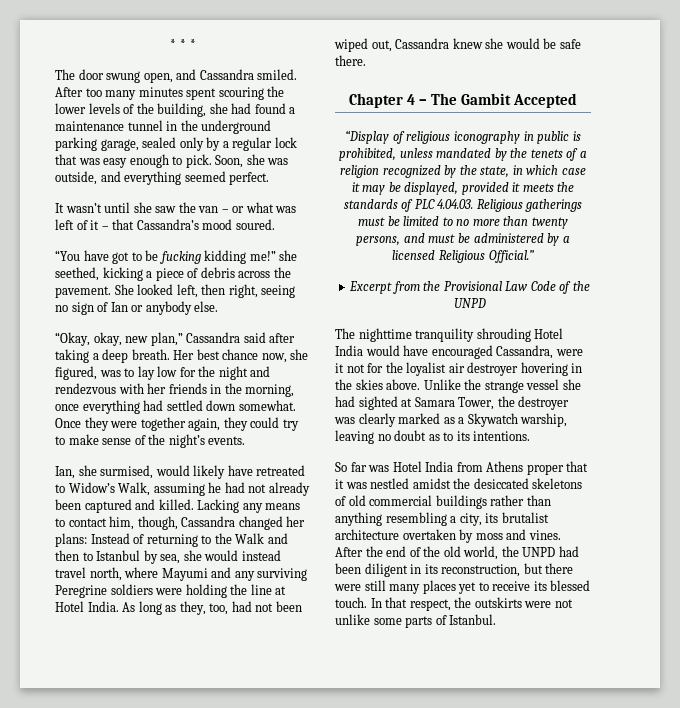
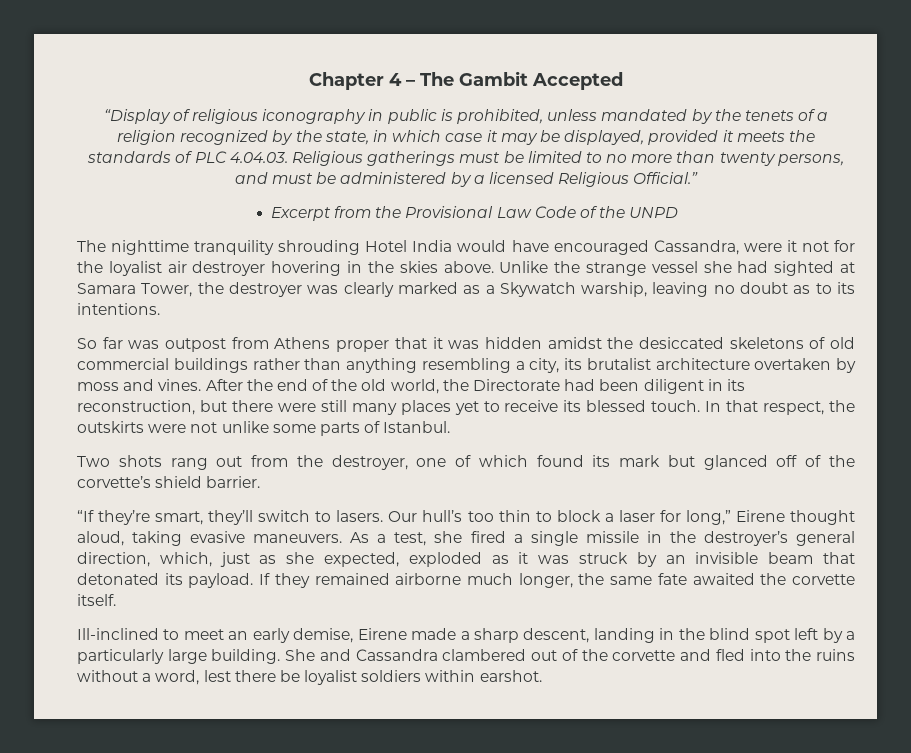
- * * *
- The door swung open, and Cassandra smiled. After too many minutes spent scouring the lower levels of the building, she had found a maintenance tunnel in the underground parking garage, sealed only by a regular lock that was easy enough to pick. Soon, she was outside, and everything seemed perfect.
- It wasn’t until she saw the van – or what was left of it – that Cassandra’s mood soured.
- “You have got to be fucking kidding me!” she seethed, kicking a piece of debris across the pavement. She looked left, then right, seeing no sign of Ian or anybody else.
- “Okay, okay, new plan,” Cassandra said after taking a deep breath. Her best chance now, she figured, was to lay low for the night and rendezvous with her friends in the morning, once everything had settled down somewhat. Once they were together again, they could try to make sense of the night’s events.
- Ian, she surmised, would likely have retreated to Widow’s Walk, assuming he had not already been captured and killed. Lacking any means to contact him, though, Cassandra changed her plans: Instead of returning to the Walk and then to Istanbul by sea, she would instead travel north, where Mayumi and any surviving Peregrine soldiers were holding the line at Hotel India. As long as they, too, had not been wiped out, Cassandra knew she would be safe there.
- So far was Hotel India from Athens proper that it was nestled amidst the desiccated skeletons of old commercial buildings rather than anything resembling a city, its brutalist architecture overtaken by moss and vines.
+ So far was outpost from Athens proper that it was hidden amidst the desiccated skeletons of old commercial buildings rather than anything resembling a city, its brutalist architecture overtaken by moss and vines.
- After the end of the old world, the UNPD had been diligent in its reconstruction, but there were still many places yet to receive its blessed touch.
+ After the end of the old world, the Directorate had been diligent in its reconstruction, but there were still many places yet to receive its blessed touch.
+ Two shots rang out from the destroyer, one of which found its mark but glanced off of the corvette’s shield barrier.
+ “If they’re smart, they’ll switch to lasers. Our hull’s too thin to block a laser for long,” Eirene thought aloud, taking evasive maneuvers. As a test, she fired a single missile in the destroyer’s general direction, which, just as she expected, exploded as it was struck by an invisible beam that detonated its payload. If they remained airborne much longer, the same fate awaited the corvette itself.
+ Ill-inclined to meet an early demise, Eirene made a sharp descent, landing in the blind spot left by a particularly large building. She and Cassandra clambered out of the corvette and fled into the ruins without a word, lest there be loyalist soldiers within earshot.

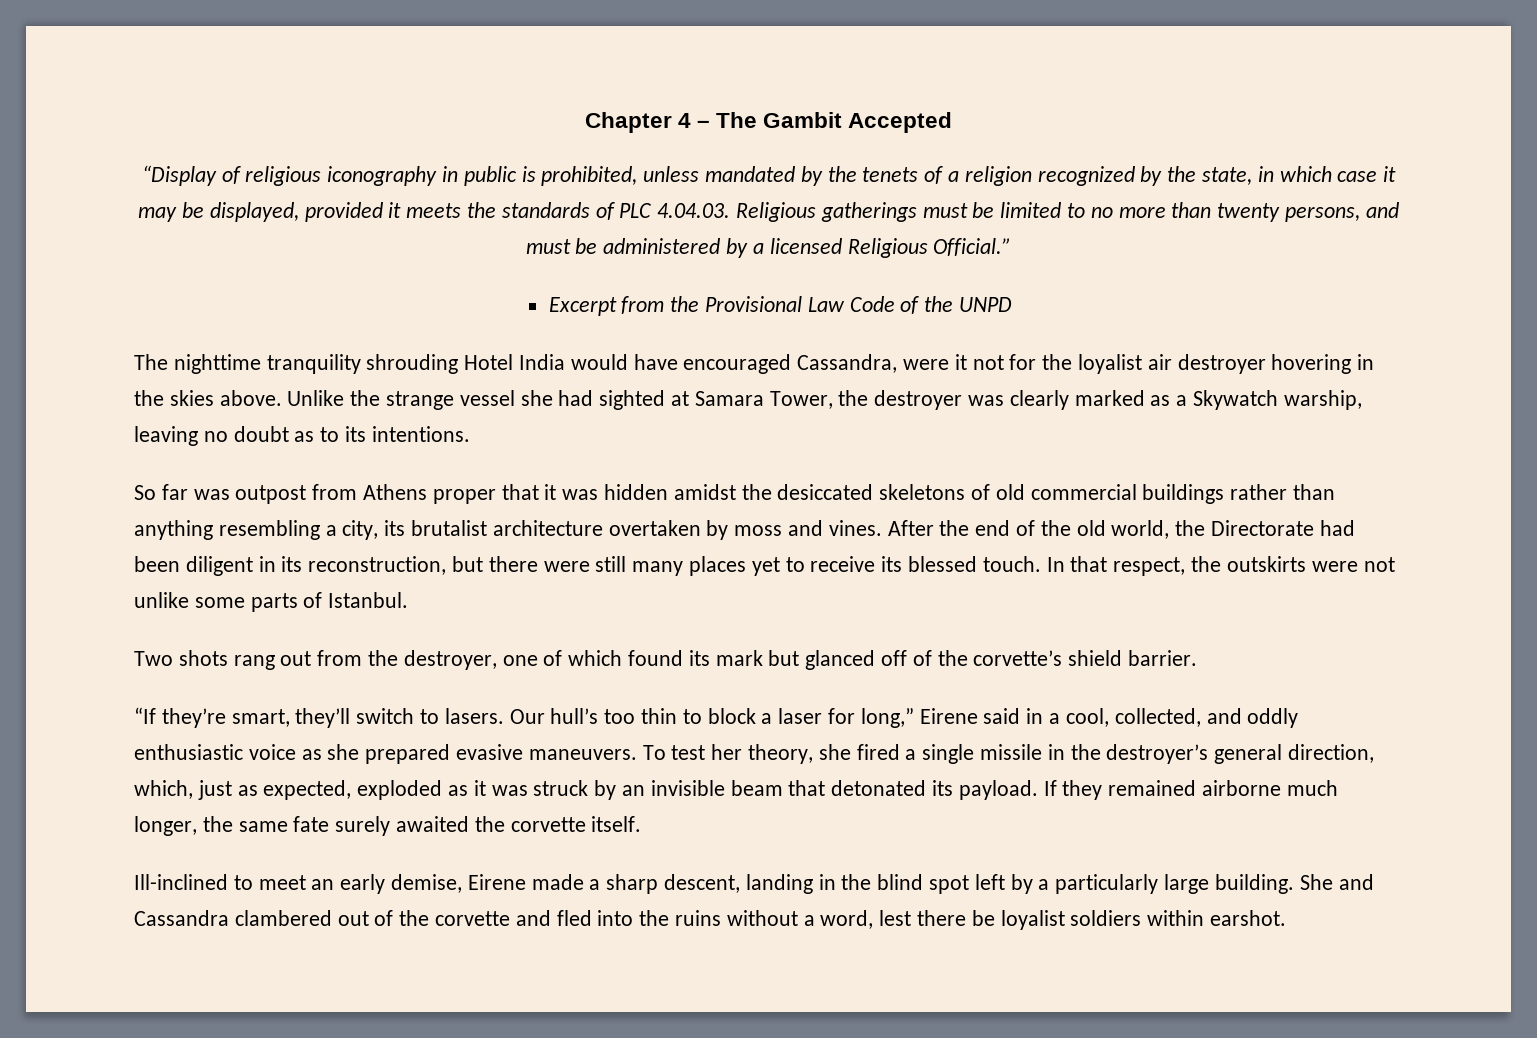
- Our hull’s too thin to block a laser for long,” Eirene thought aloud, taking evasive maneuvers. As a test, she fired a single missile in the destroyer’s general direction, which, just as she expected, exploded as it was struck by an invisible beam that detonated its payload.
+ Our hull’s too thin to block a laser for long,” Eirene said in a cool, collected, and oddly enthusiastic voice as she prepared evasive maneuvers. To test her theory, she fired a single missile in the destroyer’s general direction, which, just as expected, exploded as it was struck by an invisible beam that detonated its payload.
- If they remained airborne much longer, the same fate awaited the corvette itself.
+ If they remained airborne much longer, the same fate surely awaited the corvette itself.

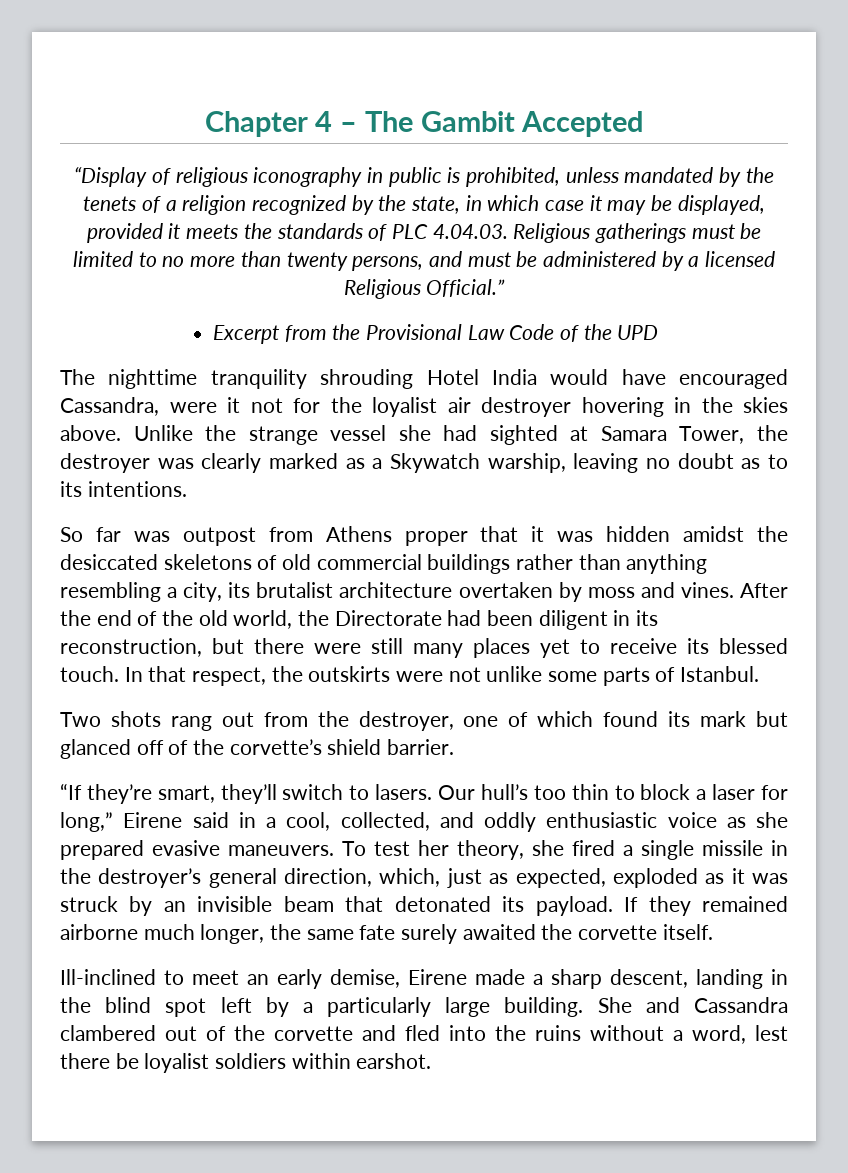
- Excerpt from the Provisional Law Code of the UNPD
+ Excerpt from the Provisional Law Code of the UPD

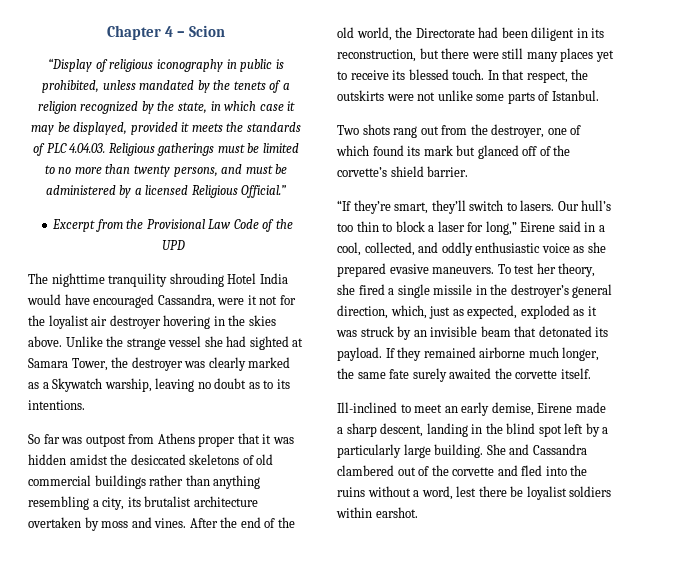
- Chapter 4 – The Gambit Accepted
+ Chapter 4 – Scion

